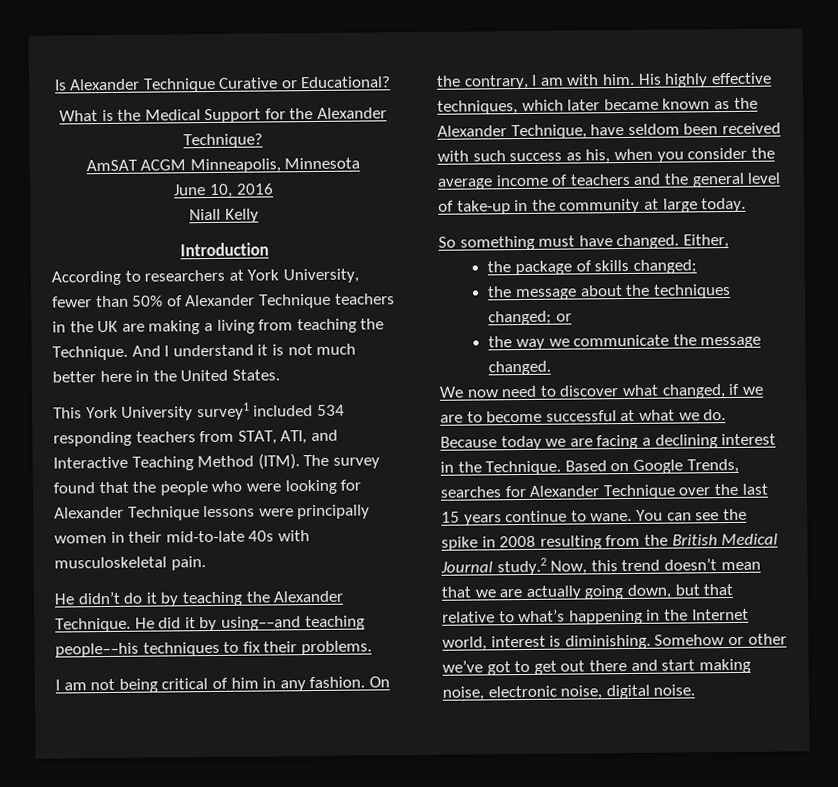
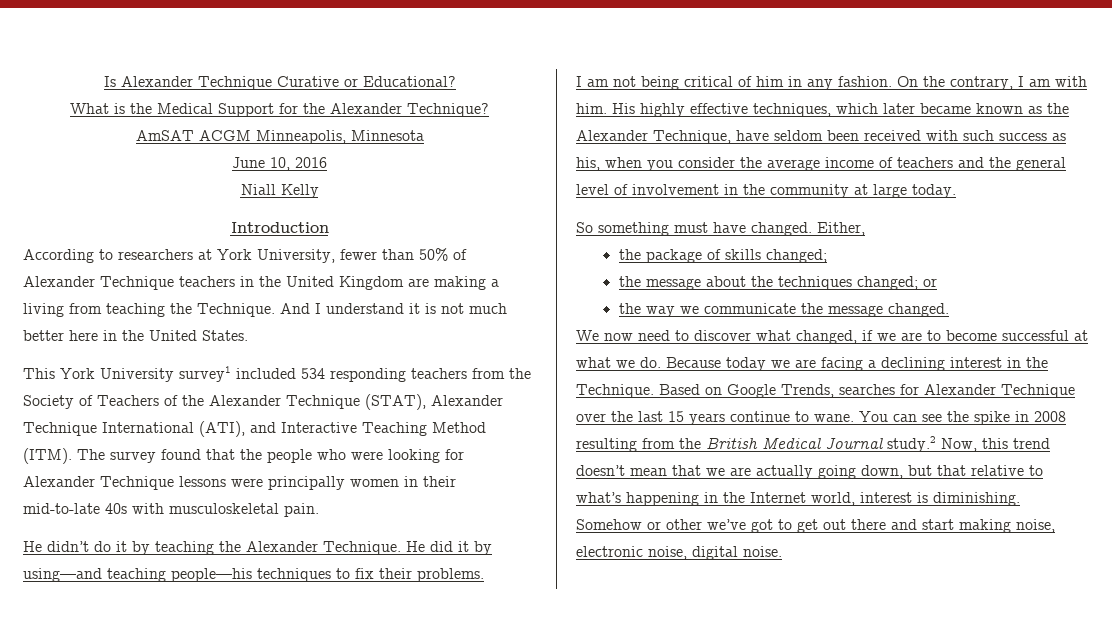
- According to researchers at York University, fewer than 50% of Alexander Technique teachers in the UK are making a living from teaching the Technique.
+ According to researchers at York University, fewer than 50% of Alexander Technique teachers in the United Kingdom are making a living from teaching the Technique.
- This York University survey1 included 534 responding teachers from STAT, ATI, and Interactive Teaching Method (ITM).
+ This York University survey1 included 534 responding teachers from the Society of Teachers of the Alexander Technique (STAT), Alexander Technique International (ATI), and Interactive Teaching Method (ITM).
- His highly effective techniques, which later became known as the Alexander Technique, have seldom been received with such success as his, when you consider the average income of teachers and the general level of take-up in the community at large today.
+ His highly effective techniques, which later became known as the Alexander Technique, have seldom been received with such success as his, when you consider the average income of teachers and the general level of involvement in the community at large today.

